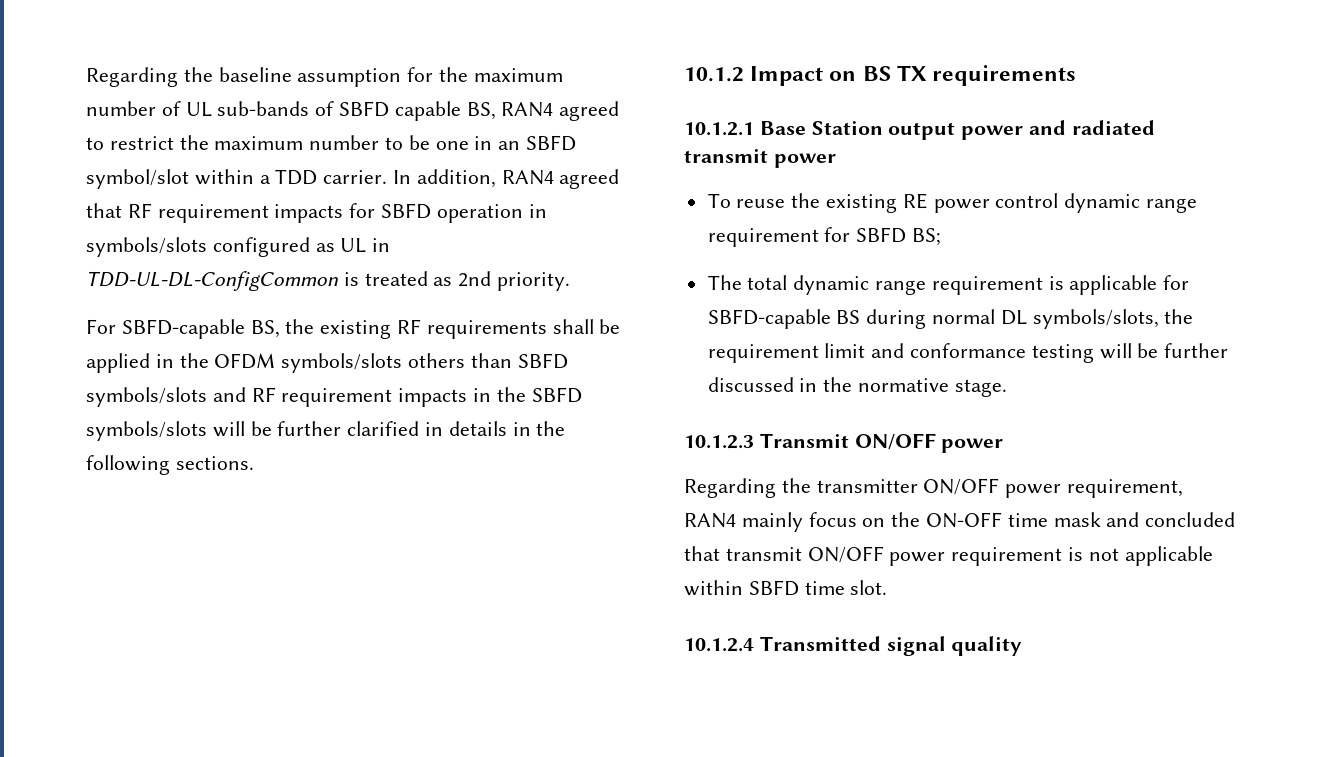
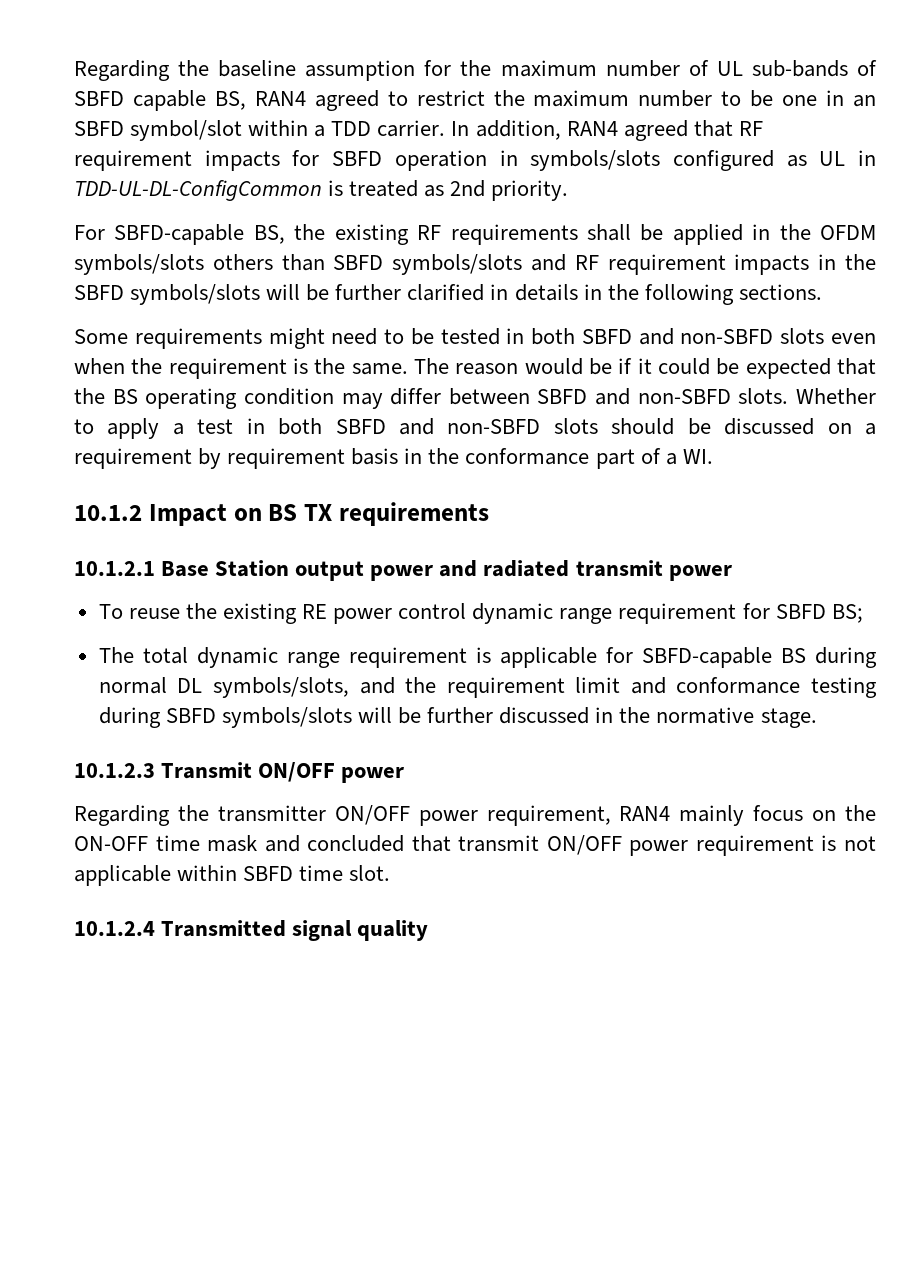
+ Some requirements might need to be tested in both SBFD and non-SBFD slots even when the requirement is the same. The reason would be if it could be expected that the BS operating condition may differ between SBFD and non-SBFD slots. Whether to apply a test in both SBFD and non-SBFD slots should be discussed on a requirement by requirement basis in the conformance part of a WI.
- The total dynamic range requirement is applicable for SBFD-capable BS during normal DL symbols/slots, the requirement limit and conformance testing will be further discussed in the normative stage.
+ The total dynamic range requirement is applicable for SBFD-capable BS during normal DL symbols/slots, and the requirement limit and conformance testing during SBFD symbols/slots will be further discussed in the normative stage.

